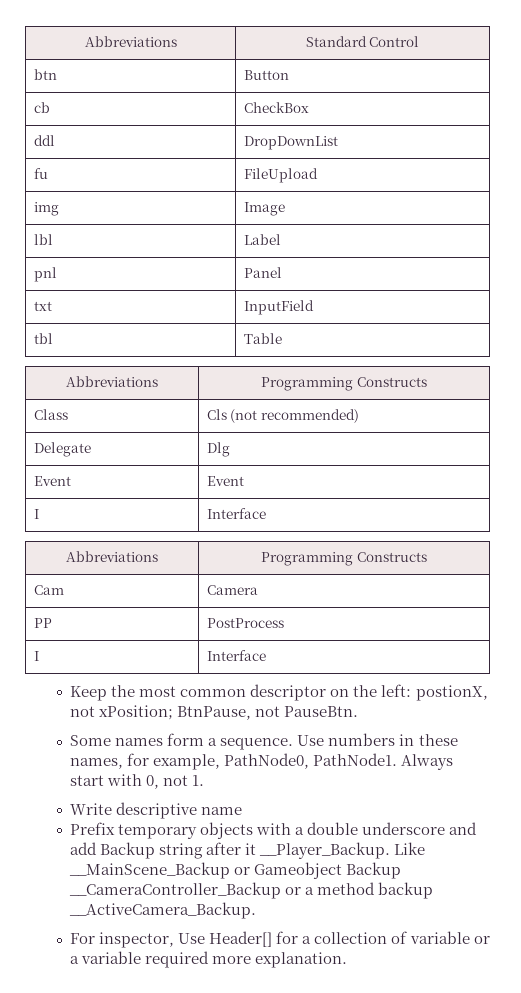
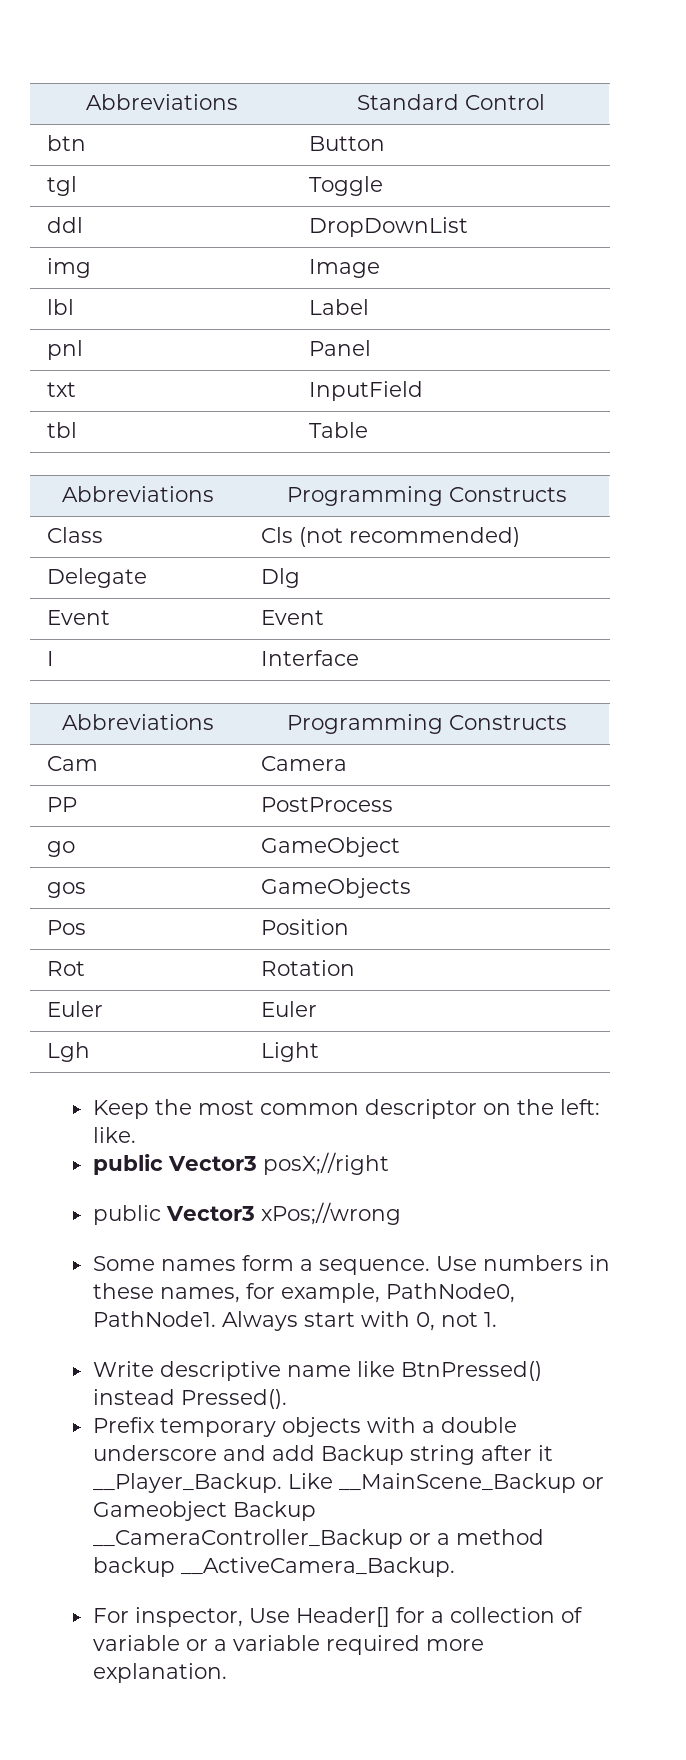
- cb | CheckBox
+ tgl | Toggle
- fu | FileUpload
  PP | PostProcess
- I | Interface
+ go | GameObject
+ gos | GameObjects
+ Pos | Position
+ Rot | Rotation
+ Euler | Euler
+ Lgh | Light
- Keep the most common descriptor on the left: postionX, not xPosition; BtnPause, not PauseBtn.
+ Keep the most common descriptor on the left: like.
+ public Vector3 posX;//right
+ public Vector3 xPos;//wrong
- Write descriptive name
+ Write descriptive name like BtnPressed() instead Pressed().

